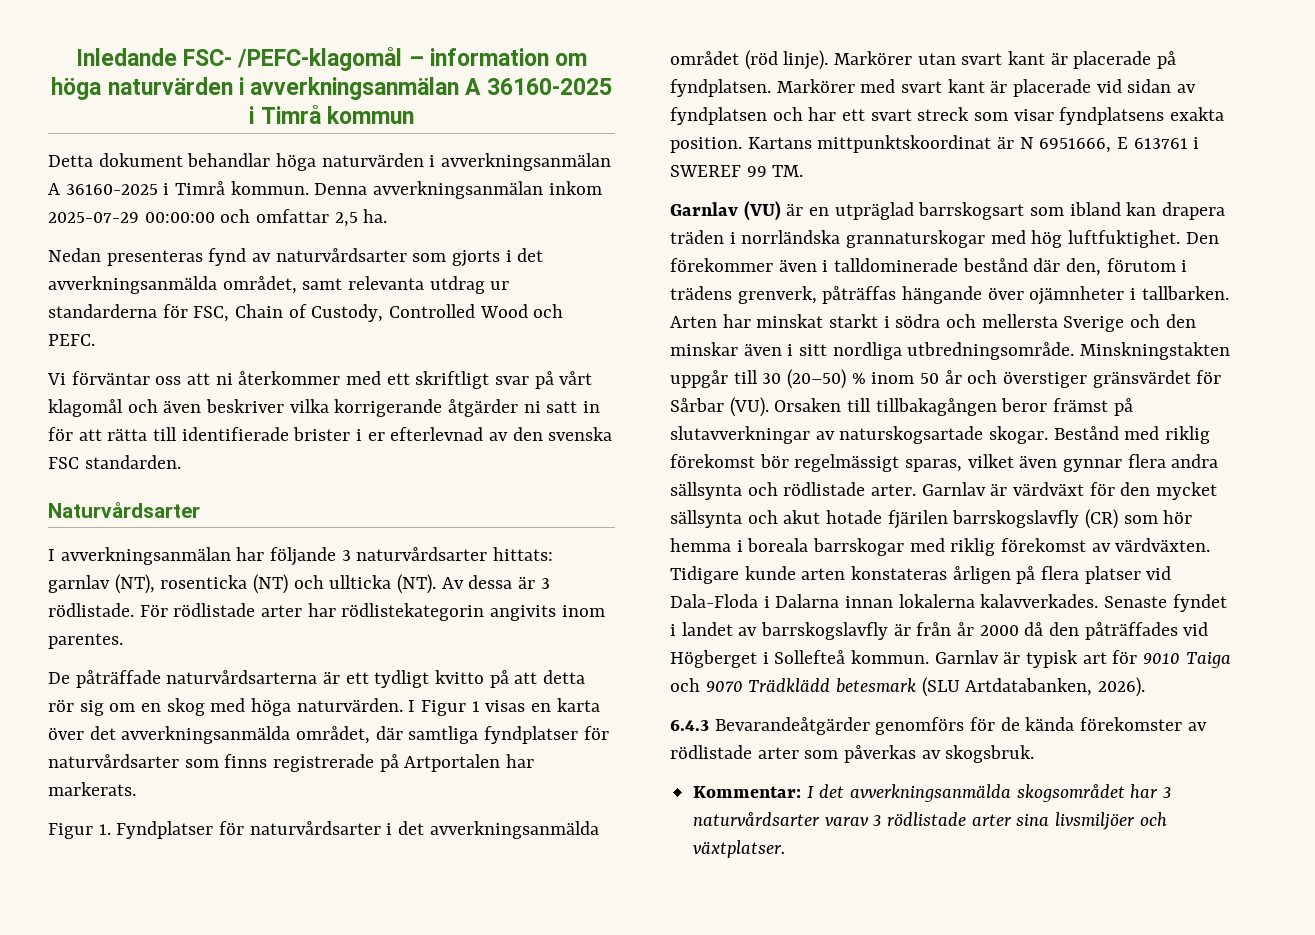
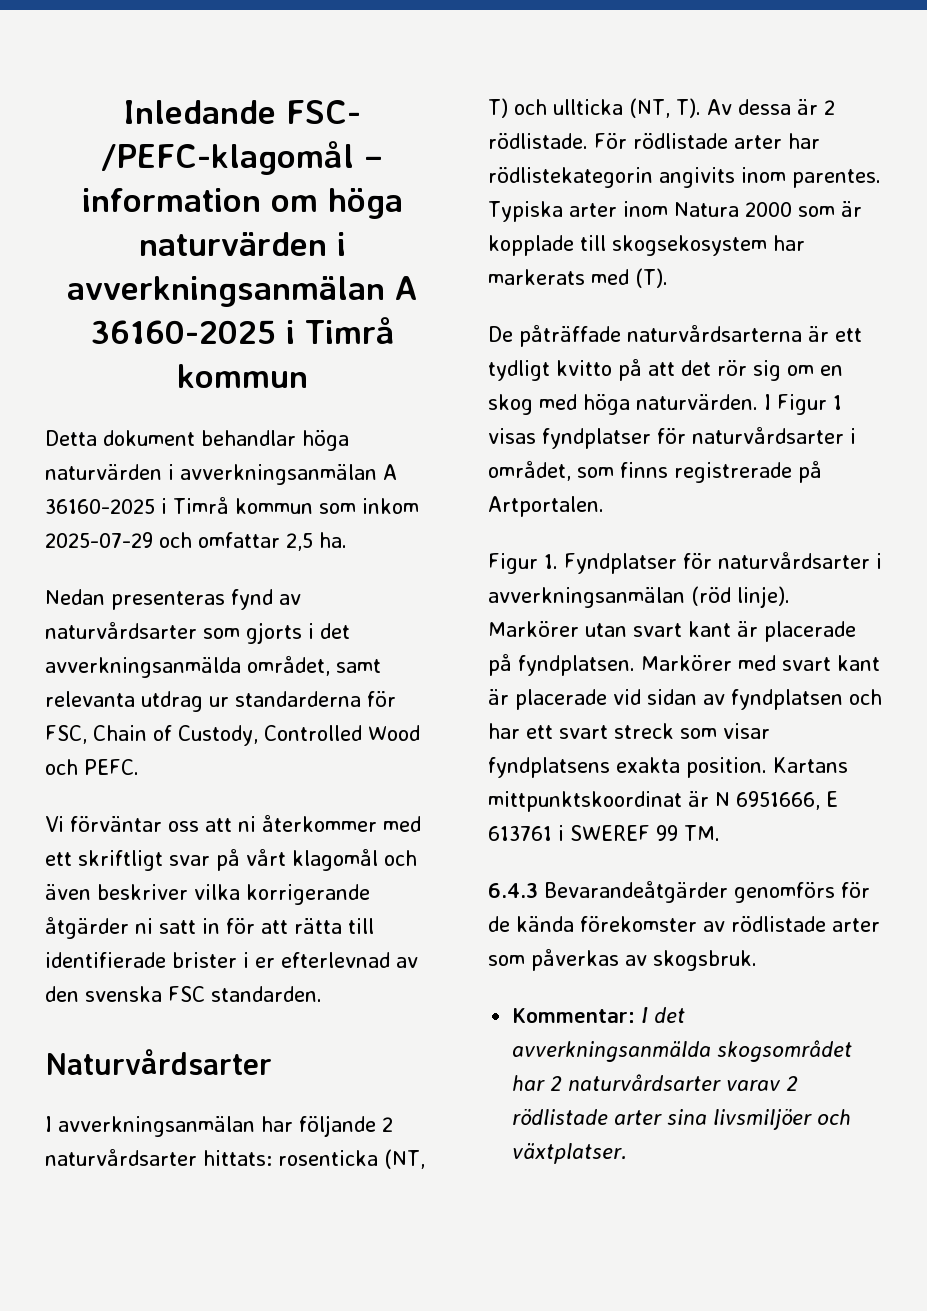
- Detta dokument behandlar höga naturvärden i avverkningsanmälan A 36160-2025 i Timrå kommun. Denna avverkningsanmälan inkom 2025-07-29 00:00:00 och omfattar 2,5 ha.
+ Detta dokument behandlar höga naturvärden i avverkningsanmälan A 36160-2025 i Timrå kommun som inkom 2025-07-29 och omfattar 2,5 ha.
- I avverkningsanmälan har följande 3 naturvårdsarter hittats: garnlav (NT), rosenticka (NT) och ullticka (NT). Av dessa är 3 rödlistade.
+ I avverkningsanmälan har följande 2 naturvårdsarter hittats: rosenticka (NT, T) och ullticka (NT, T). Av dessa är 2 rödlistade.
+ Typiska arter inom Natura 2000 som är kopplade till skogsekosystem har markerats med (T).
- De påträffade naturvårdsarterna är ett tydligt kvitto på att detta rör sig om en skog med höga naturvärden.
+ De påträffade naturvårdsarterna är ett tydligt kvitto på att det rör sig om en skog med höga naturvärden.
- I Figur 1 visas en karta över det avverkningsanmälda området, där samtliga fyndplatser för naturvårdsarter som finns registrerade på Artportalen har markerats.
+ I Figur 1 visas fyndplatser för naturvårdsarter i området, som finns registrerade på Artportalen.
- Figur 1. Fyndplatser för naturvårdsarter i det avverkningsanmälda området (röd linje).
+ Figur 1. Fyndplatser för naturvårdsarter i avverkningsanmälan (röd linje).
- Garnlav (VU) är en utpräglad barrskogsart som ibland kan drapera träden i norrländska grannaturskogar med hög luftfuktighet. Den förekommer även i talldominerade bestånd där den, förutom i trädens grenverk, påträffas hängande över ojämnheter i tallbarken. Arten har minskat starkt i södra och mellersta Sverige och den minskar även i sitt nordliga utbredningsområde. Minskningstakten uppgår till 30 (20–50) % inom 50 år och överstiger gränsvärdet för Sårbar (VU). Orsaken till tillbakagången beror främst på slutavverkningar av naturskogsartade skogar. Bestånd med riklig förekomst bör regelmässigt sparas, vilket även gynnar flera andra sällsynta och rödlistade arter. Garnlav är värdväxt för den mycket sällsynta och akut hotade fjärilen barrskogslavfly (CR) som hör hemma i boreala barrskogar med riklig förekomst av värdväxten. Tidigare kunde arten konstateras årligen på flera platser vid Dala-Floda i Dalarna innan lokalerna kalavverkades. Senaste fyndet i landet av barrskogslavfly är från år 2000 då den påträffades vid Högberget i Sollefteå kommun. Garnlav är typisk art för 9010 Taiga och 9070 Trädklädd betesmark (SLU Artdatabanken, 2026).
- Kommentar: I det avverkningsanmälda skogsområdet har 3 naturvårdsarter varav 3 rödlistade arter sina livsmiljöer och växtplatser.
+ Kommentar: I det avverkningsanmälda skogsområdet har 2 naturvårdsarter varav 2 rödlistade arter sina livsmiljöer och växtplatser.

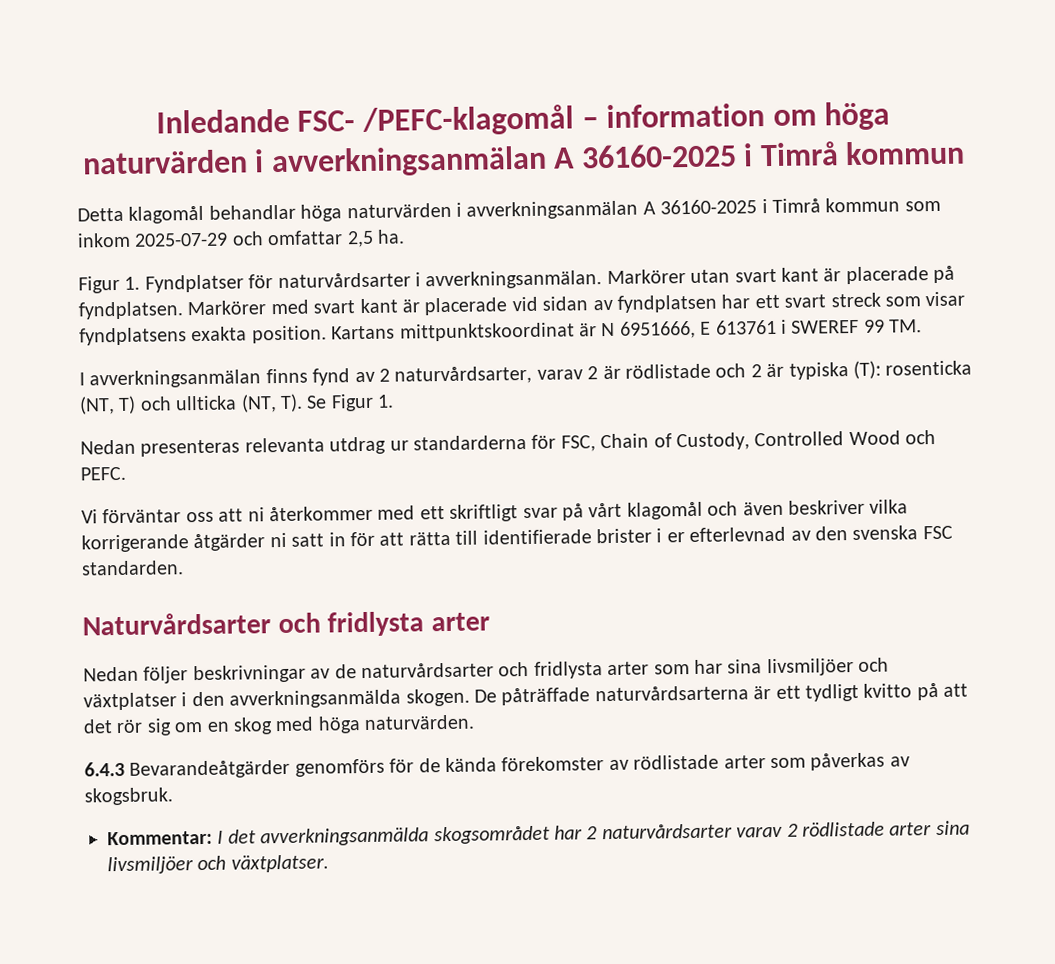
- Detta dokument behandlar höga naturvärden i avverkningsanmälan A 36160-2025 i Timrå kommun som inkom 2025-07-29 och omfattar 2,5 ha.
+ Detta klagomål behandlar höga naturvärden i avverkningsanmälan A 36160-2025 i Timrå kommun som inkom 2025-07-29 och omfattar 2,5 ha.
- Nedan presenteras fynd av naturvårdsarter som gjorts i det avverkningsanmälda området, samt relevanta utdrag ur standarderna för FSC, Chain of Custody, Controlled Wood och PEFC.
+ Figur 1. Fyndplatser för naturvårdsarter i avverkningsanmälan. Markörer utan svart kant är placerade på fyndplatsen. Markörer med svart kant är placerade vid sidan av fyndplatsen har ett svart streck som visar fyndplatsens exakta position. Kartans mittpunktskoordinat är N 6951666, E 613761 i SWEREF 99 TM.
+ I avverkningsanmälan finns fynd av 2 naturvårdsarter, varav 2 är rödlistade och 2 är typiska (T): rosenticka (NT, T) och ullticka (NT, T). Se Figur 1.
+ Nedan presenteras relevanta utdrag ur standarderna för FSC, Chain of Custody, Controlled Wood och PEFC.
- Naturvårdsarter
- I avverkningsanmälan har följande 2 naturvårdsarter hittats: rosenticka (NT, T) och ullticka (NT, T). Av dessa är 2 rödlistade. För rödlistade arter har rödlistekategorin angivits inom parentes. Typiska arter inom Natura 2000 som är kopplade till skogsekosystem har markerats med (T).
- De påträffade naturvårdsarterna är ett tydligt kvitto på att det rör sig om en skog med höga naturvärden. I Figur 1 visas fyndplatser för naturvårdsarter i området, som finns registrerade på Artportalen.
- Figur 1. Fyndplatser för naturvårdsarter i avverkningsanmälan (röd linje). Markörer utan svart kant är placerade på fyndplatsen. Markörer med svart kant är placerade vid sidan av fyndplatsen och har ett svart streck som visar fyndplatsens exakta position. Kartans mittpunktskoordinat är N 6951666, E 613761 i SWEREF 99 TM.
+ Naturvårdsarter och fridlysta arter
+ Nedan följer beskrivningar av de naturvårdsarter och fridlysta arter som har sina livsmiljöer och växtplatser i den avverkningsanmälda skogen. De påträffade naturvårdsarterna är ett tydligt kvitto på att det rör sig om en skog med höga naturvärden.

